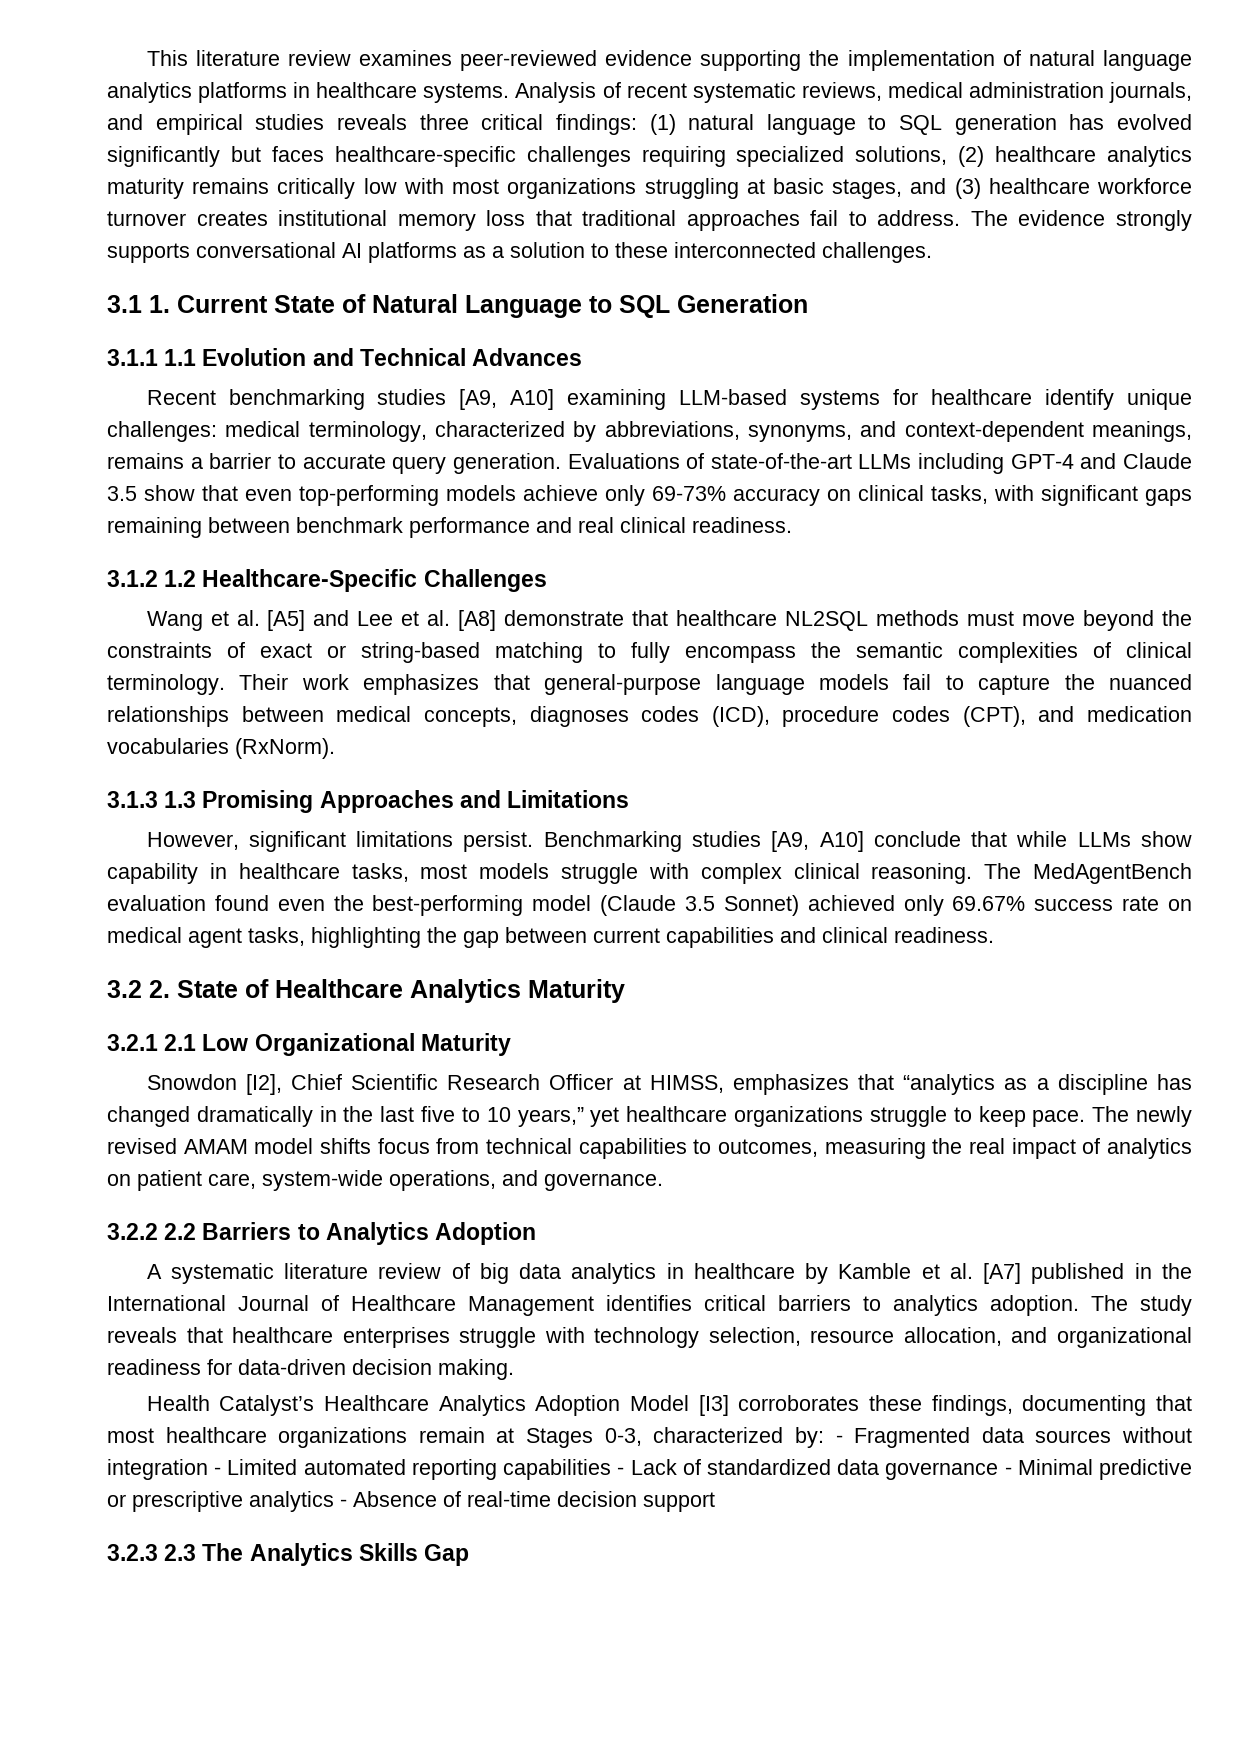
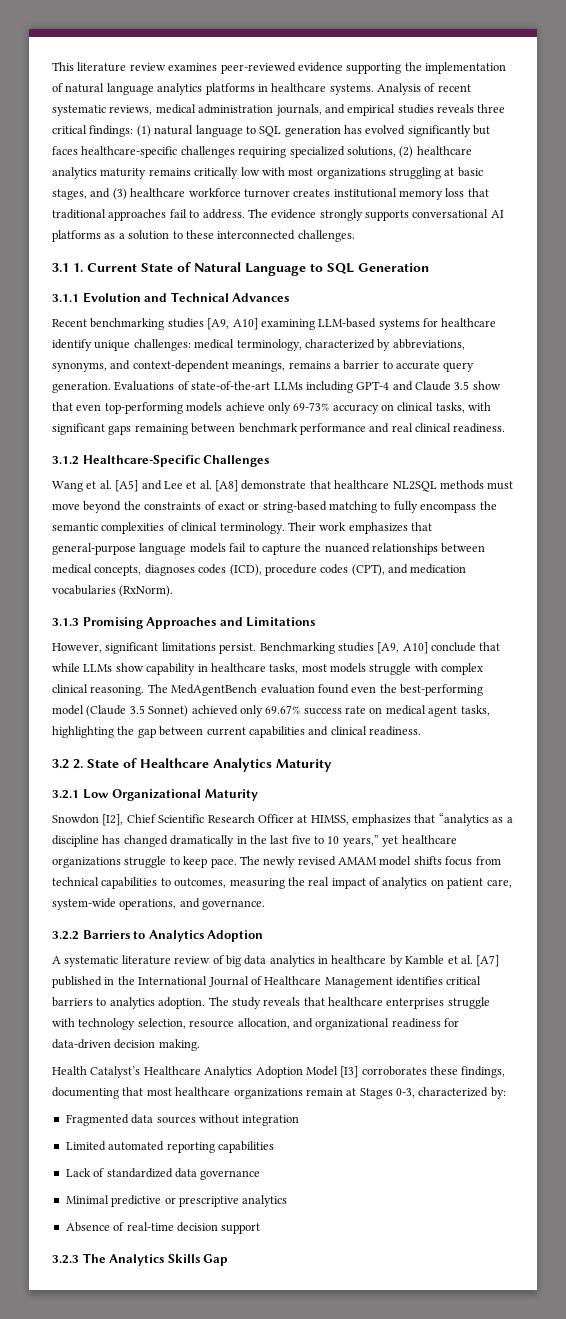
- 3.1.1 1.1 Evolution and Technical Advances
+ 3.1.1 Evolution and Technical Advances
- 3.1.2 1.2 Healthcare-Specific Challenges
+ 3.1.2 Healthcare-Specific Challenges
- 3.1.3 1.3 Promising Approaches and Limitations
+ 3.1.3 Promising Approaches and Limitations
- 3.2.1 2.1 Low Organizational Maturity
+ 3.2.1 Low Organizational Maturity
- 3.2.2 2.2 Barriers to Analytics Adoption
+ 3.2.2 Barriers to Analytics Adoption
- Health Catalyst’s Healthcare Analytics Adoption Model [I3] corroborates these findings, documenting that most healthcare organizations remain at Stages 0-3, characterized by: - Fragmented data sources without integration - Limited automated reporting capabilities - Lack of standardized data governance - Minimal predictive or prescriptive analytics - Absence of real-time decision support
+ Health Catalyst’s Healthcare Analytics Adoption Model [I3] corroborates these findings, documenting that most healthcare organizations remain at Stages 0-3, characterized by:
+ Fragmented data sources without integration
+ Limited automated reporting capabilities
+ Lack of standardized data governance
+ Minimal predictive or prescriptive analytics
+ Absence of real-time decision support
- 3.2.3 2.3 The Analytics Skills Gap
+ 3.2.3 The Analytics Skills Gap

